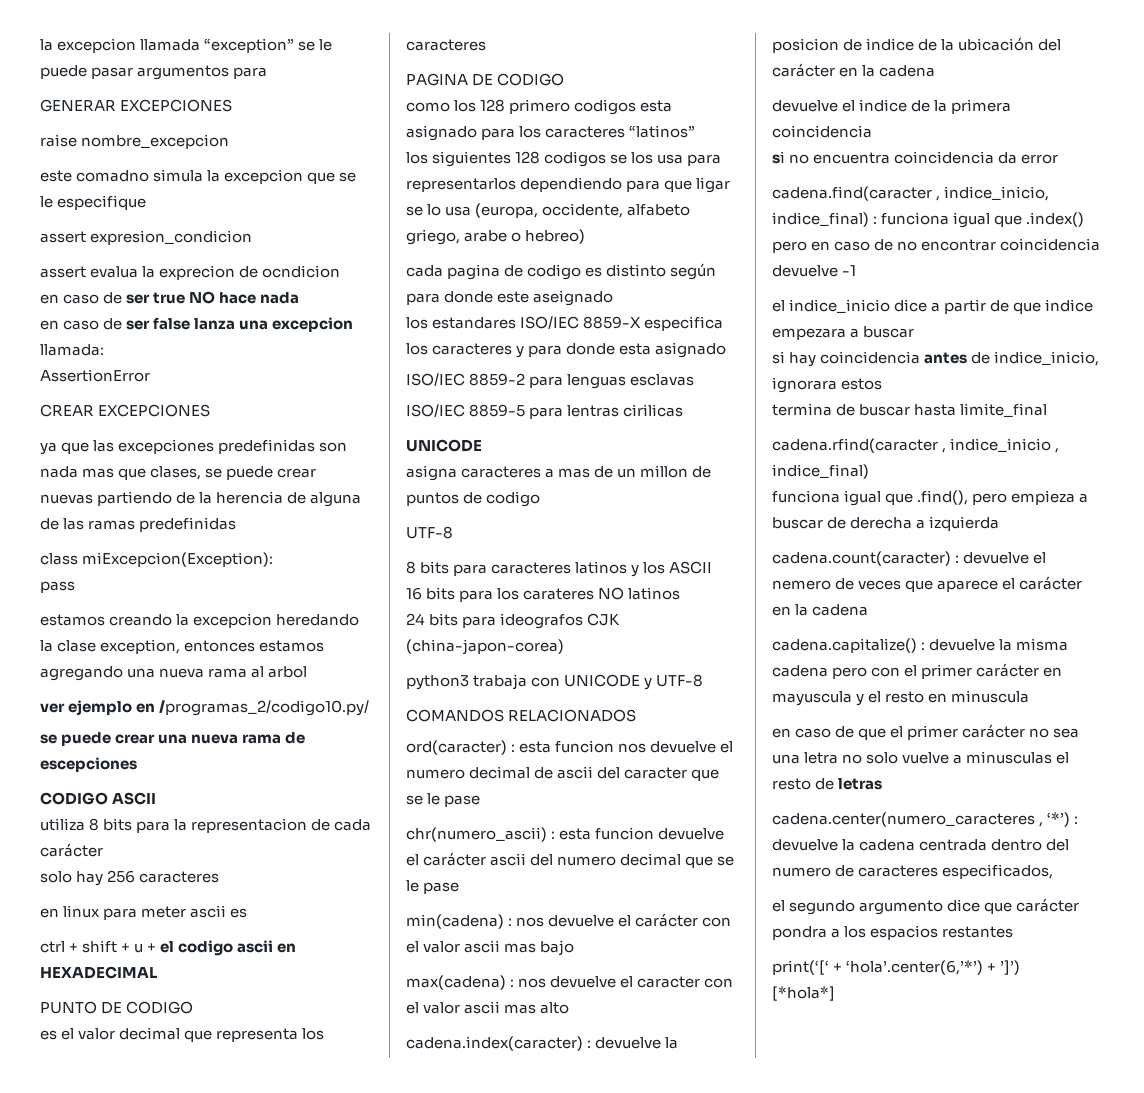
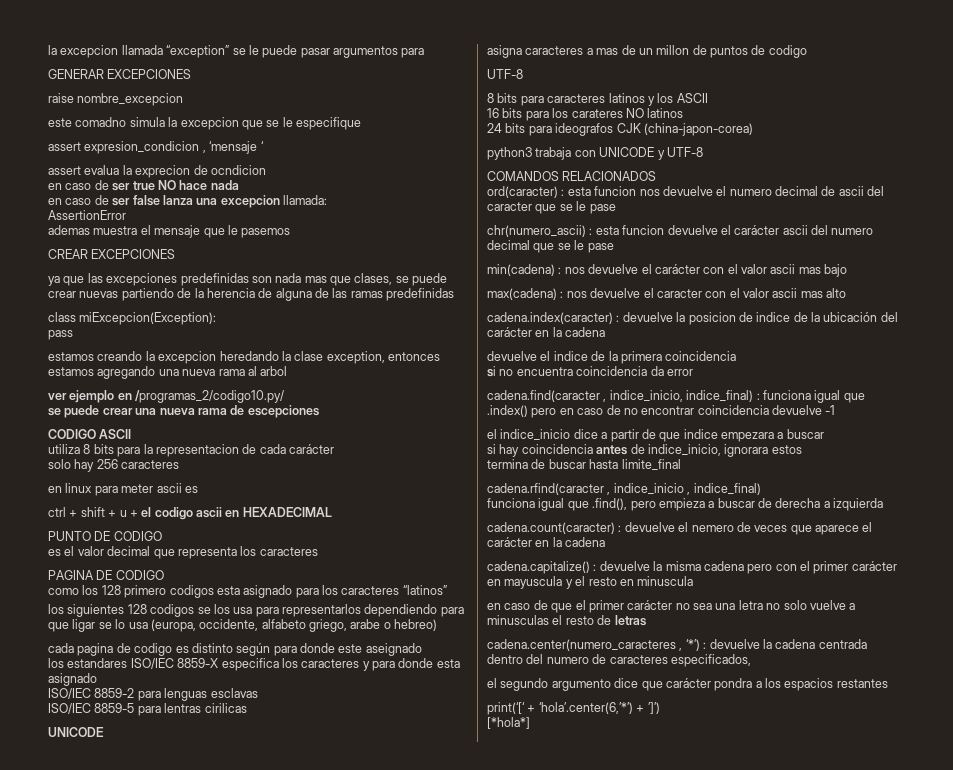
- assert expresion_condicion
+ assert expresion_condicion , ‘mensaje ‘
+ ademas muestra el mensaje que le pasemos

